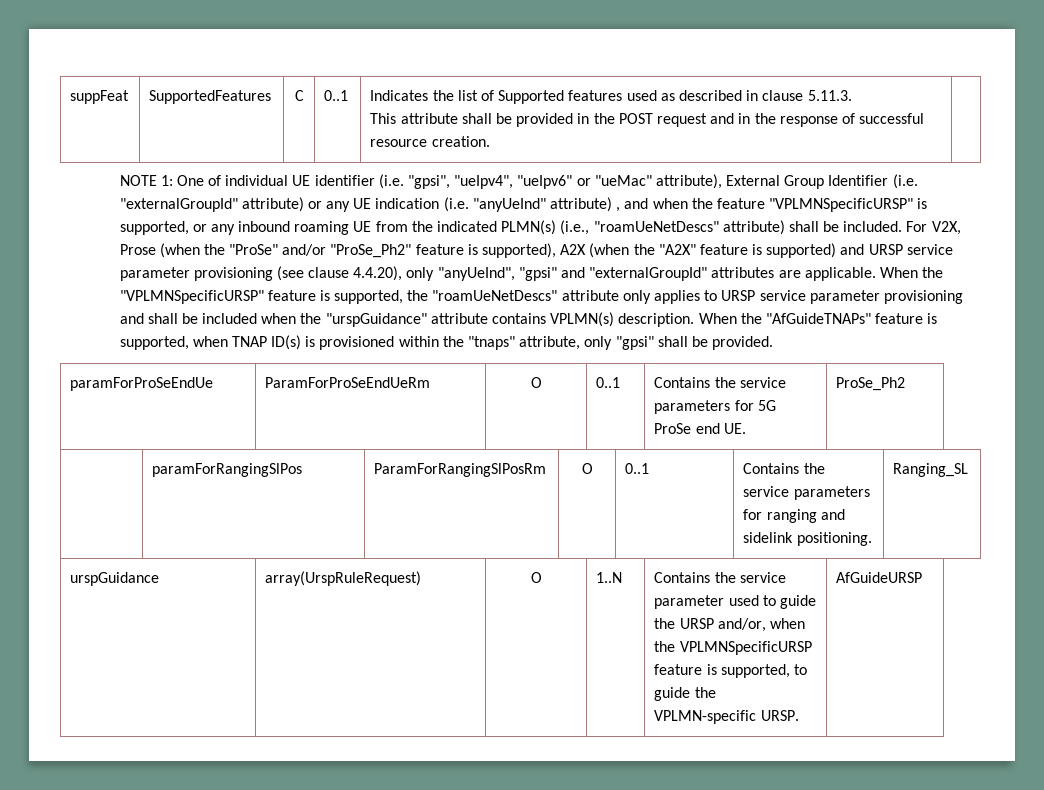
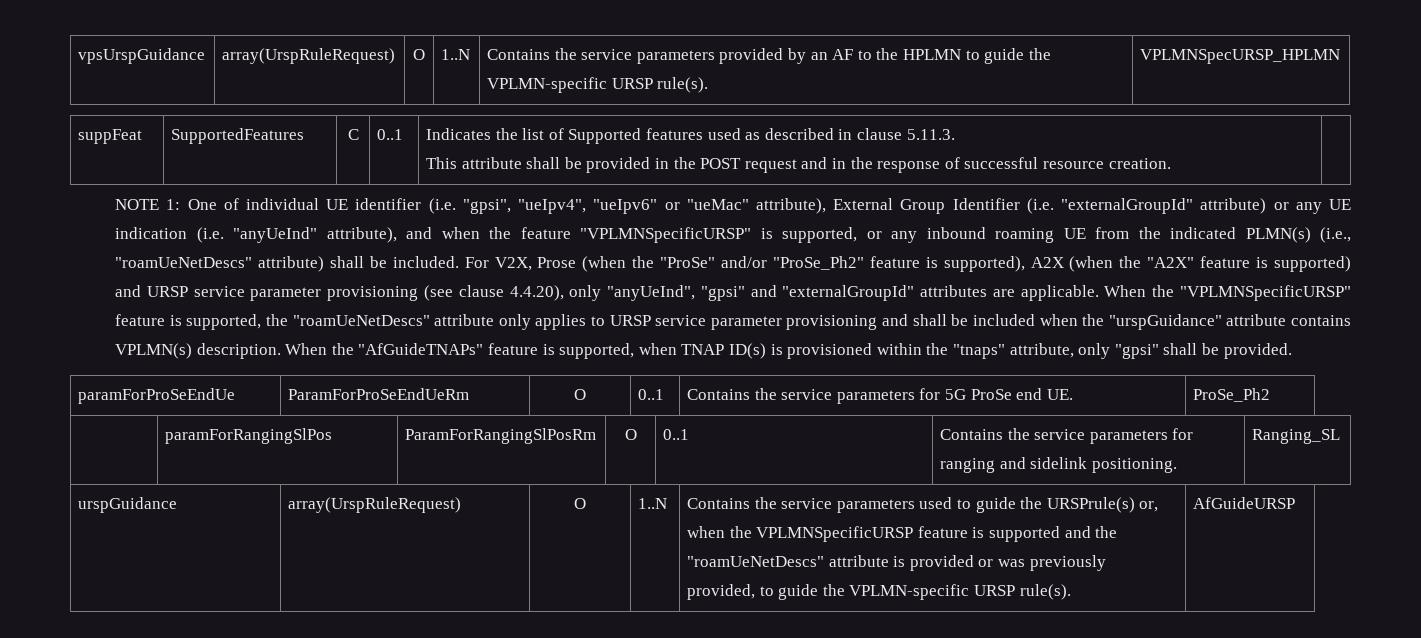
+ vpsUrspGuidance | array(UrspRuleRequest) | O | 1..N | Contains the service parameters provided by an AF to the HPLMN to guide the VPLMN-specific URSP rule(s). | VPLMNSpecURSP_HPLMN
- NOTE 1: One of individual UE identifier (i.e. "gpsi", "ueIpv4", "ueIpv6" or "ueMac" attribute), External Group Identifier (i.e. "externalGroupId" attribute) or any UE indication (i.e. "anyUeInd" attribute) , and when the feature "VPLMNSpecificURSP" is supported, or any inbound roaming UE from the indicated PLMN(s) (i.e., "roamUeNetDescs" attribute) shall be included.
+ NOTE 1: One of individual UE identifier (i.e. "gpsi", "ueIpv4", "ueIpv6" or "ueMac" attribute), External Group Identifier (i.e. "externalGroupId" attribute) or any UE indication (i.e. "anyUeInd" attribute), and when the feature "VPLMNSpecificURSP" is supported, or any inbound roaming UE from the indicated PLMN(s) (i.e., "roamUeNetDescs" attribute) shall be included.
- urspGuidance | array(UrspRuleRequest) | O | 1..N | Contains the service parameter used to guide the URSP and/or, when the VPLMNSpecificURSP feature is supported, to guide the VPLMN-specific URSP. | AfGuideURSP
+ urspGuidance | array(UrspRuleRequest) | O | 1..N | Contains the service parameters used to guide the URSPrule(s) or, when the VPLMNSpecificURSP feature is supported and the "roamUeNetDescs" attribute is provided or was previously provided, to guide the VPLMN-specific URSP rule(s). | AfGuideURSP

